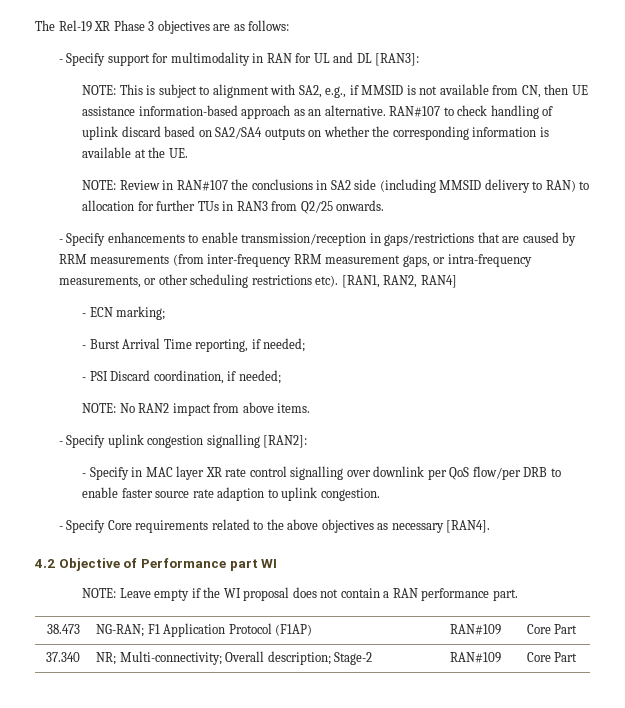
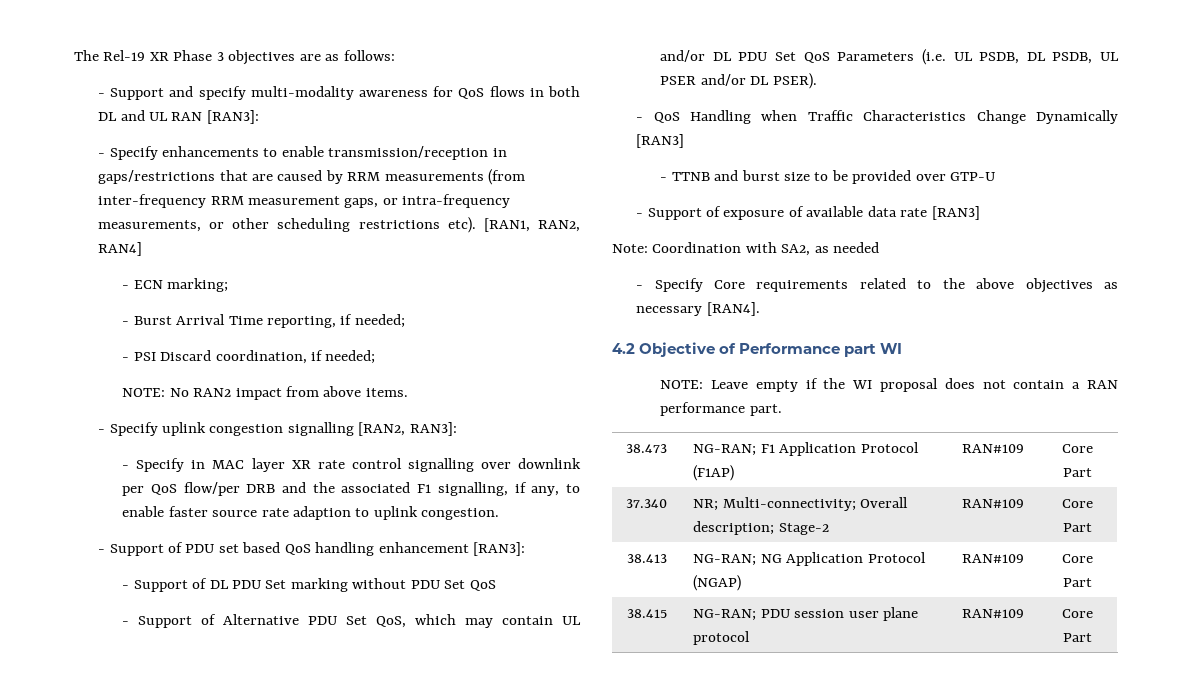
- - Specify support for multimodality in RAN for UL and DL [RAN3]:
- NOTE: This is subject to alignment with SA2, e.g., if MMSID is not available from CN, then UE assistance information-based approach as an alternative. RAN#107 to check handling of uplink discard based on SA2/SA4 outputs on whether the corresponding information is available at the UE.
- NOTE: Review in RAN#107 the conclusions in SA2 side (including MMSID delivery to RAN) to allocation for further TUs in RAN3 from Q2/25 onwards.
+ - Support and specify multi-modality awareness for QoS flows in both DL and UL RAN [RAN3]:
- - Specify uplink congestion signalling [RAN2]:
+ - Specify uplink congestion signalling [RAN2, RAN3]:
- - Specify in MAC layer XR rate control signalling over downlink per QoS flow/per DRB to enable faster source rate adaption to uplink congestion.
+ - Specify in MAC layer XR rate control signalling over downlink per QoS flow/per DRB and the associated F1 signalling, if any, to enable faster source rate adaption to uplink congestion.
+ - Support of PDU set based QoS handling enhancement [RAN3]:
+ - Support of DL PDU Set marking without PDU Set QoS
+ - Support of Alternative PDU Set QoS, which may contain UL and/or DL PDU Set QoS Parameters (i.e. UL PSDB, DL PSDB, UL PSER and/or DL PSER).
+ - QoS Handling when Traffic Characteristics Change Dynamically [RAN3]
+ - TTNB and burst size to be provided over GTP-U
+ - Support of exposure of available data rate [RAN3]
+ Note: Coordination with SA2, as needed
+ 38.413 | NG-RAN; NG Application Protocol (NGAP) | RAN#109 | Core Part
+ 38.415 | NG-RAN; PDU session user plane protocol | RAN#109 | Core Part

